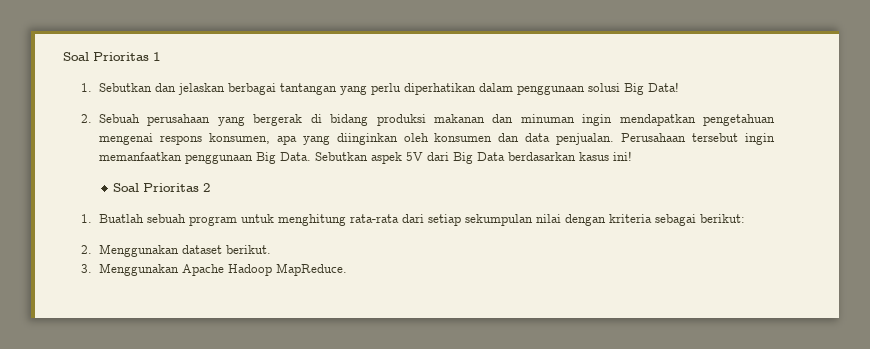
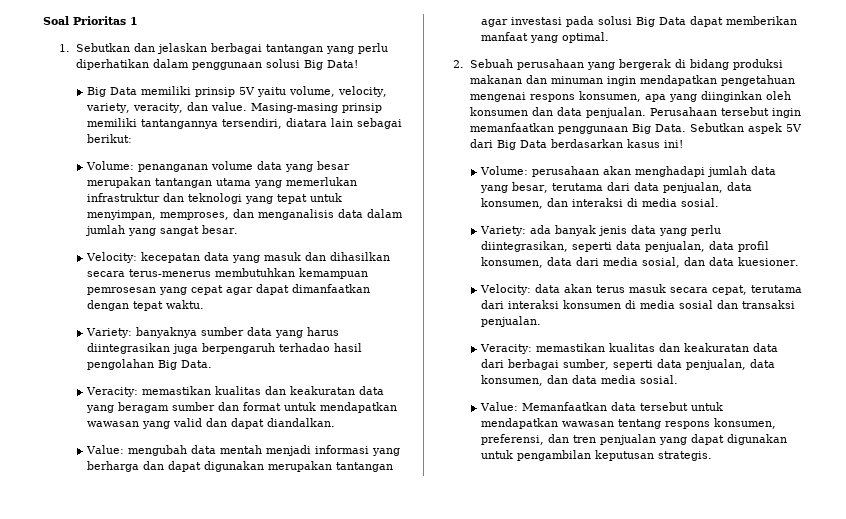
+ Big Data memiliki prinsip 5V yaitu volume, velocity, variety, veracity, dan value. Masing-masing prinsip memiliki tantangannya tersendiri, diatara lain sebagai berikut:
+ Volume: penanganan volume data yang besar merupakan tantangan utama yang memerlukan infrastruktur dan teknologi yang tepat untuk menyimpan, memproses, dan menganalisis data dalam jumlah yang sangat besar.
+ Velocity: kecepatan data yang masuk dan dihasilkan secara terus-menerus membutuhkan kemampuan pemrosesan yang cepat agar dapat dimanfaatkan dengan tepat waktu.
+ Variety: banyaknya sumber data yang harus diintegrasikan juga berpengaruh terhadao hasil pengolahan Big Data.
+ Veracity: memastikan kualitas dan keakuratan data yang beragam sumber dan format untuk mendapatkan wawasan yang valid dan dapat diandalkan.
+ Value: mengubah data mentah menjadi informasi yang berharga dan dapat digunakan merupakan tantangan agar investasi pada solusi Big Data dapat memberikan manfaat yang optimal.
- Soal Prioritas 2
- 1. Buatlah sebuah program untuk menghitung rata-rata dari setiap sekumpulan nilai dengan kriteria sebagai berikut:
- 2. Menggunakan dataset berikut.
- 3. Menggunakan Apache Hadoop MapReduce.
+ Volume: perusahaan akan menghadapi jumlah data yang besar, terutama dari data penjualan, data konsumen, dan interaksi di media sosial.
+ Variety: ada banyak jenis data yang perlu diintegrasikan, seperti data penjualan, data profil konsumen, data dari media sosial, dan data kuesioner.
+ Velocity: data akan terus masuk secara cepat, terutama dari interaksi konsumen di media sosial dan transaksi penjualan.
+ Veracity: memastikan kualitas dan keakuratan data dari berbagai sumber, seperti data penjualan, data konsumen, dan data media sosial.
+ Value: Memanfaatkan data tersebut untuk mendapatkan wawasan tentang respons konsumen, preferensi, dan tren penjualan yang dapat digunakan untuk pengambilan keputusan strategis.

